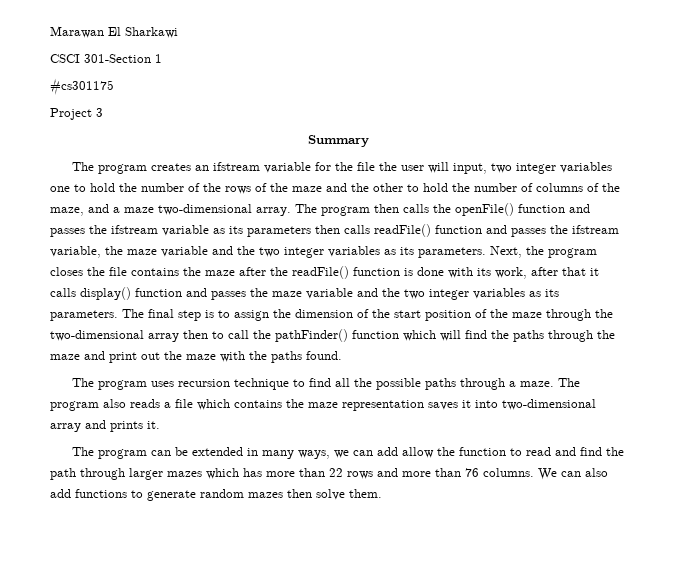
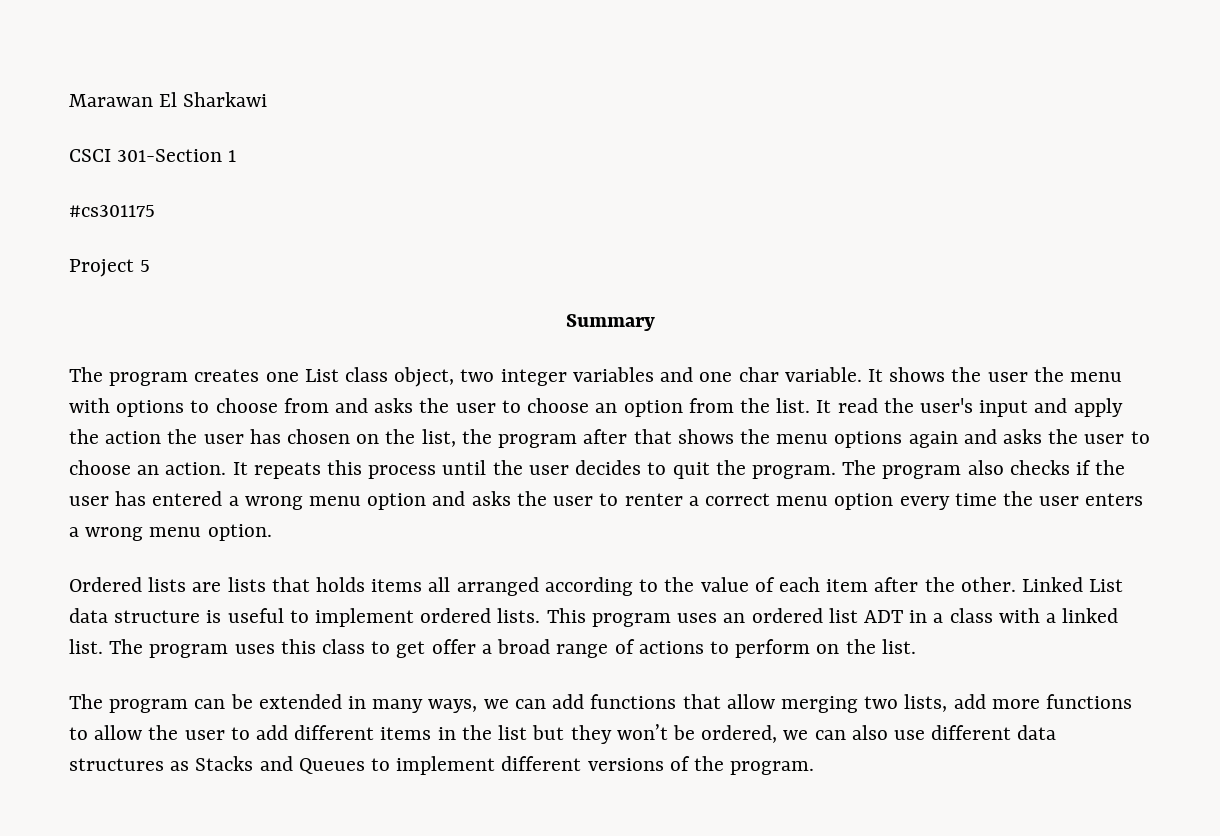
- Project 3
+ Project 5
- The program creates an ifstream variable for the file the user will input, two integer variables one to hold the number of the rows of the maze and the other to hold the number of columns of the maze, and a maze two-dimensional array. The program then calls the openFile() function and passes the ifstream variable as its parameters then calls readFile() function and passes the ifstream variable, the maze variable and the two integer variables as its parameters. Next, the program closes the file contains the maze after the readFile() function is done with its work, after that it calls display() function and passes the maze variable and the two integer variables as its parameters. The final step is to assign the dimension of the start position of the maze through the two-dimensional array then to call the pathFinder() function which will find the paths through the maze and print out the maze with the paths found.
- The program uses recursion technique to find all the possible paths through a maze. The program also reads a file which contains the maze representation saves it into two-dimensional array and prints it.
+ The program creates one List class object, two integer variables and one char variable. It shows the user the menu with options to choose from and asks the user to choose an option from the list. It read the user's input and apply the action the user has chosen on the list, the program after that shows the menu options again and asks the user to choose an action. It repeats this process until the user decides to quit the program. The program also checks if the user has entered a wrong menu option and asks the user to renter a correct menu option every time the user enters a wrong menu option.
+ Ordered lists are lists that holds items all arranged according to the value of each item after the other. Linked List data structure is useful to implement ordered lists. This program uses an ordered list ADT in a class with a linked list. The program uses this class to get offer a broad range of actions to perform on the list.
- The program can be extended in many ways, we can add allow the function to read and find the path through larger mazes which has more than 22 rows and more than 76 columns. We can also add functions to generate random mazes then solve them.
+ The program can be extended in many ways, we can add functions that allow merging two lists, add more functions to allow the user to add different items in the list but they won’t be ordered, we can also use different data structures as Stacks and Queues to implement different versions of the program.

